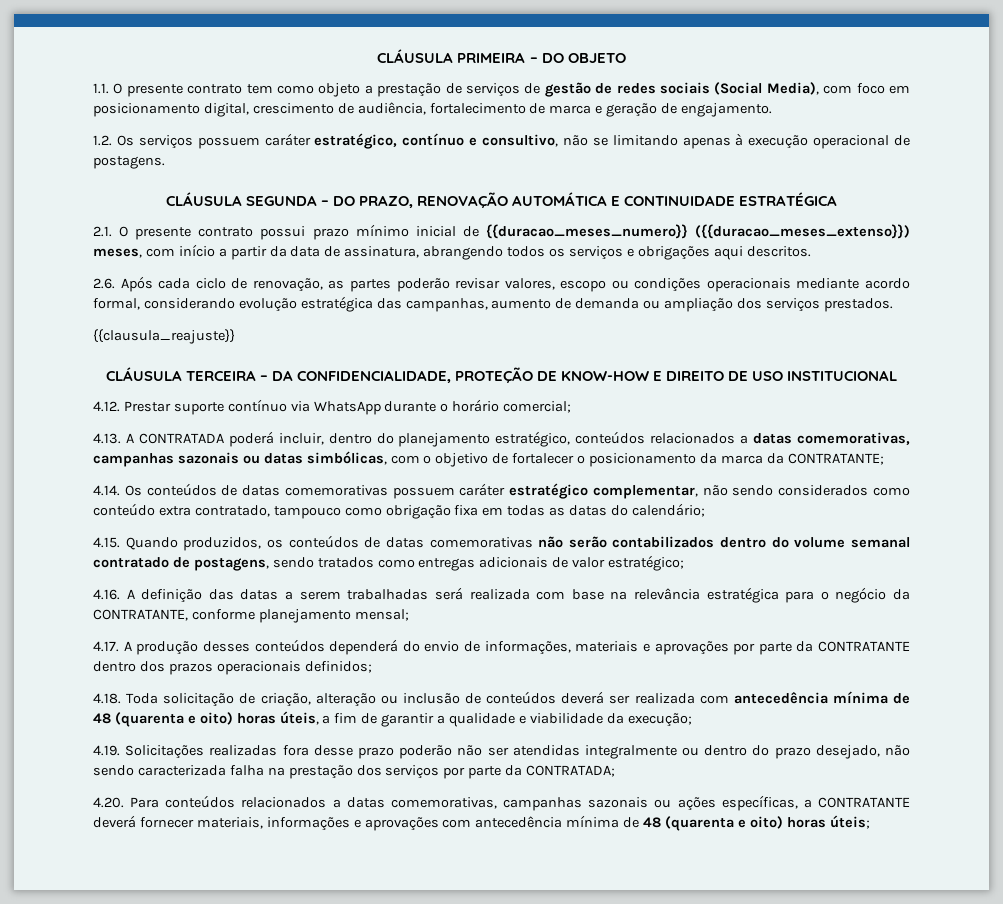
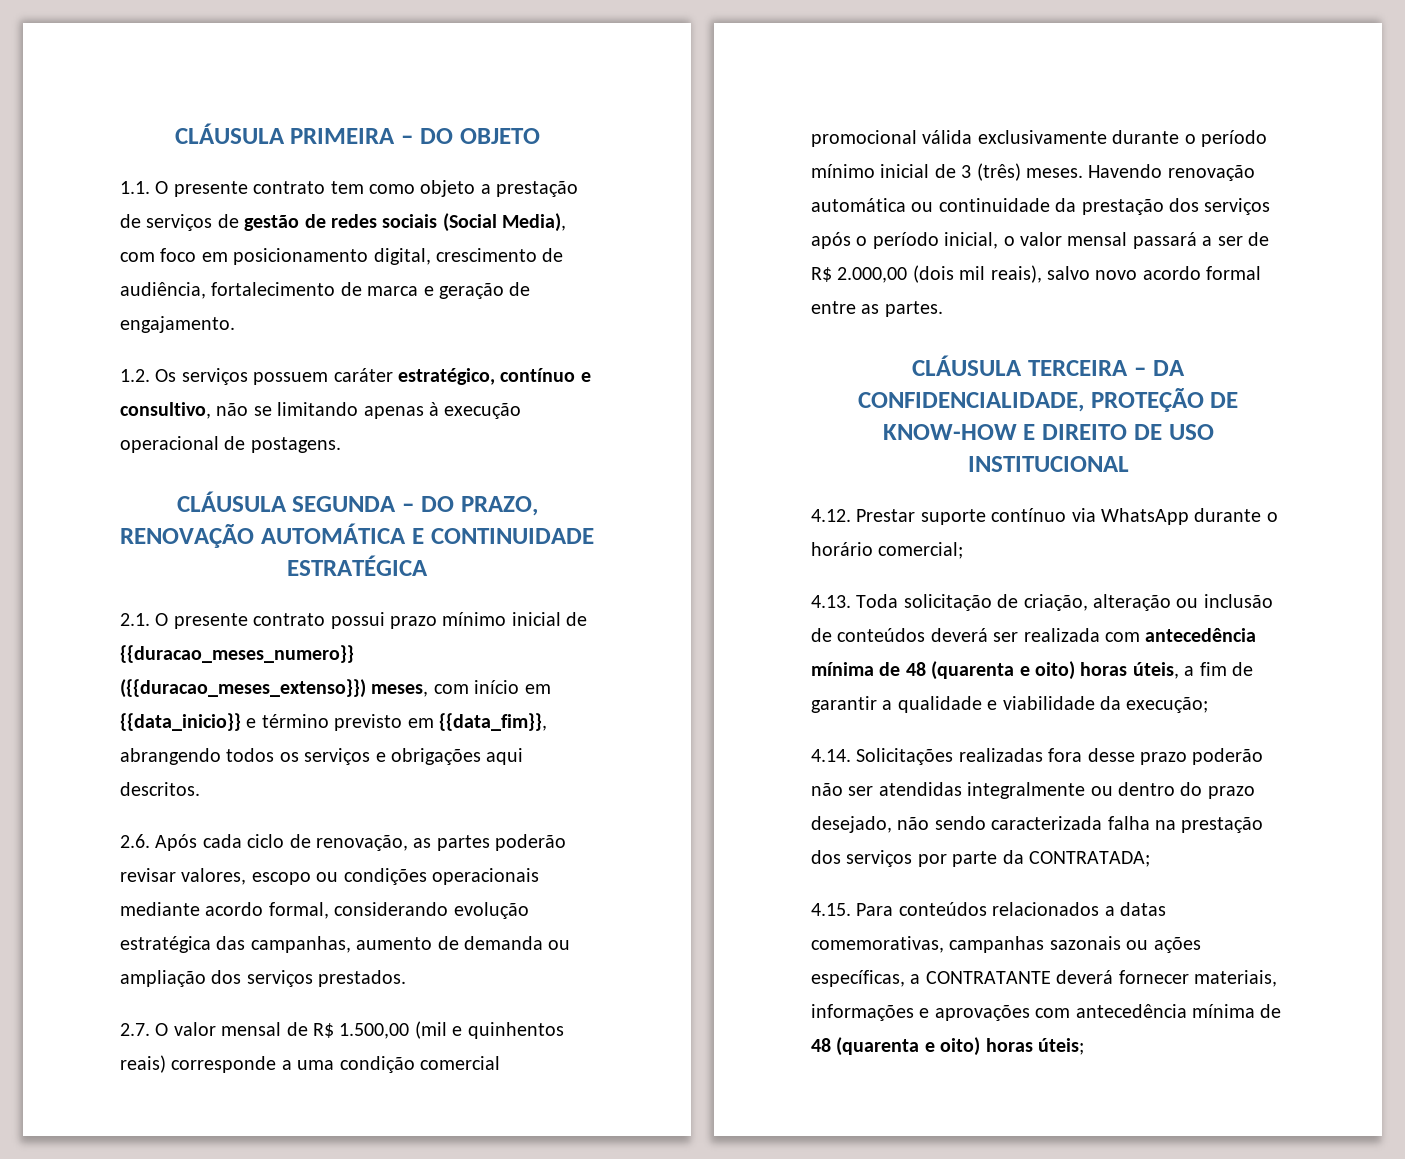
- 2.1. O presente contrato possui prazo mínimo inicial de {{duracao_meses_numero}} ({{duracao_meses_extenso}}) meses, com início a partir da data de assinatura, abrangendo todos os serviços e obrigações aqui descritos.
+ 2.1. O presente contrato possui prazo mínimo inicial de {{duracao_meses_numero}} ({{duracao_meses_extenso}}) meses, com início em {{data_inicio}} e término previsto em {{data_fim}}, abrangendo todos os serviços e obrigações aqui descritos.
- {{clausula_reajuste}}
+ 2.7. O valor mensal de R$ 1.500,00 (mil e quinhentos reais) corresponde a uma condição comercial promocional válida exclusivamente durante o período mínimo inicial de 3 (três) meses. Havendo renovação automática ou continuidade da prestação dos serviços após o período inicial, o valor mensal passará a ser de R$ 2.000,00 (dois mil reais), salvo novo acordo formal entre as partes.
- 4.13. A CONTRATADA poderá incluir, dentro do planejamento estratégico, conteúdos relacionados a datas comemorativas, campanhas sazonais ou datas simbólicas, com o objetivo de fortalecer o posicionamento da marca da CONTRATANTE;
- 4.14. Os conteúdos de datas comemorativas possuem caráter estratégico complementar, não sendo considerados como conteúdo extra contratado, tampouco como obrigação fixa em todas as datas do calendário;
- 4.15. Quando produzidos, os conteúdos de datas comemorativas não serão contabilizados dentro do volume semanal contratado de postagens, sendo tratados como entregas adicionais de valor estratégico;
- 4.16. A definição das datas a serem trabalhadas será realizada com base na relevância estratégica para o negócio da CONTRATANTE, conforme planejamento mensal;
- 4.17. A produção desses conteúdos dependerá do envio de informações, materiais e aprovações por parte da CONTRATANTE dentro dos prazos operacionais definidos;
- 4.18. Toda solicitação de criação, alteração ou inclusão de conteúdos deverá ser realizada com antecedência mínima de 48 (quarenta e oito) horas úteis, a fim de garantir a qualidade e viabilidade da execução;
+ 4.13. Toda solicitação de criação, alteração ou inclusão de conteúdos deverá ser realizada com antecedência mínima de 48 (quarenta e oito) horas úteis, a fim de garantir a qualidade e viabilidade da execução;
- 4.19. Solicitações realizadas fora desse prazo poderão não ser atendidas integralmente ou dentro do prazo desejado, não sendo caracterizada falha na prestação dos serviços por parte da CONTRATADA;
+ 4.14. Solicitações realizadas fora desse prazo poderão não ser atendidas integralmente ou dentro do prazo desejado, não sendo caracterizada falha na prestação dos serviços por parte da CONTRATADA;
- 4.20. Para conteúdos relacionados a datas comemorativas, campanhas sazonais ou ações específicas, a CONTRATANTE deverá fornecer materiais, informações e aprovações com antecedência mínima de 48 (quarenta e oito) horas úteis;
+ 4.15. Para conteúdos relacionados a datas comemorativas, campanhas sazonais ou ações específicas, a CONTRATANTE deverá fornecer materiais, informações e aprovações com antecedência mínima de 48 (quarenta e oito) horas úteis;

